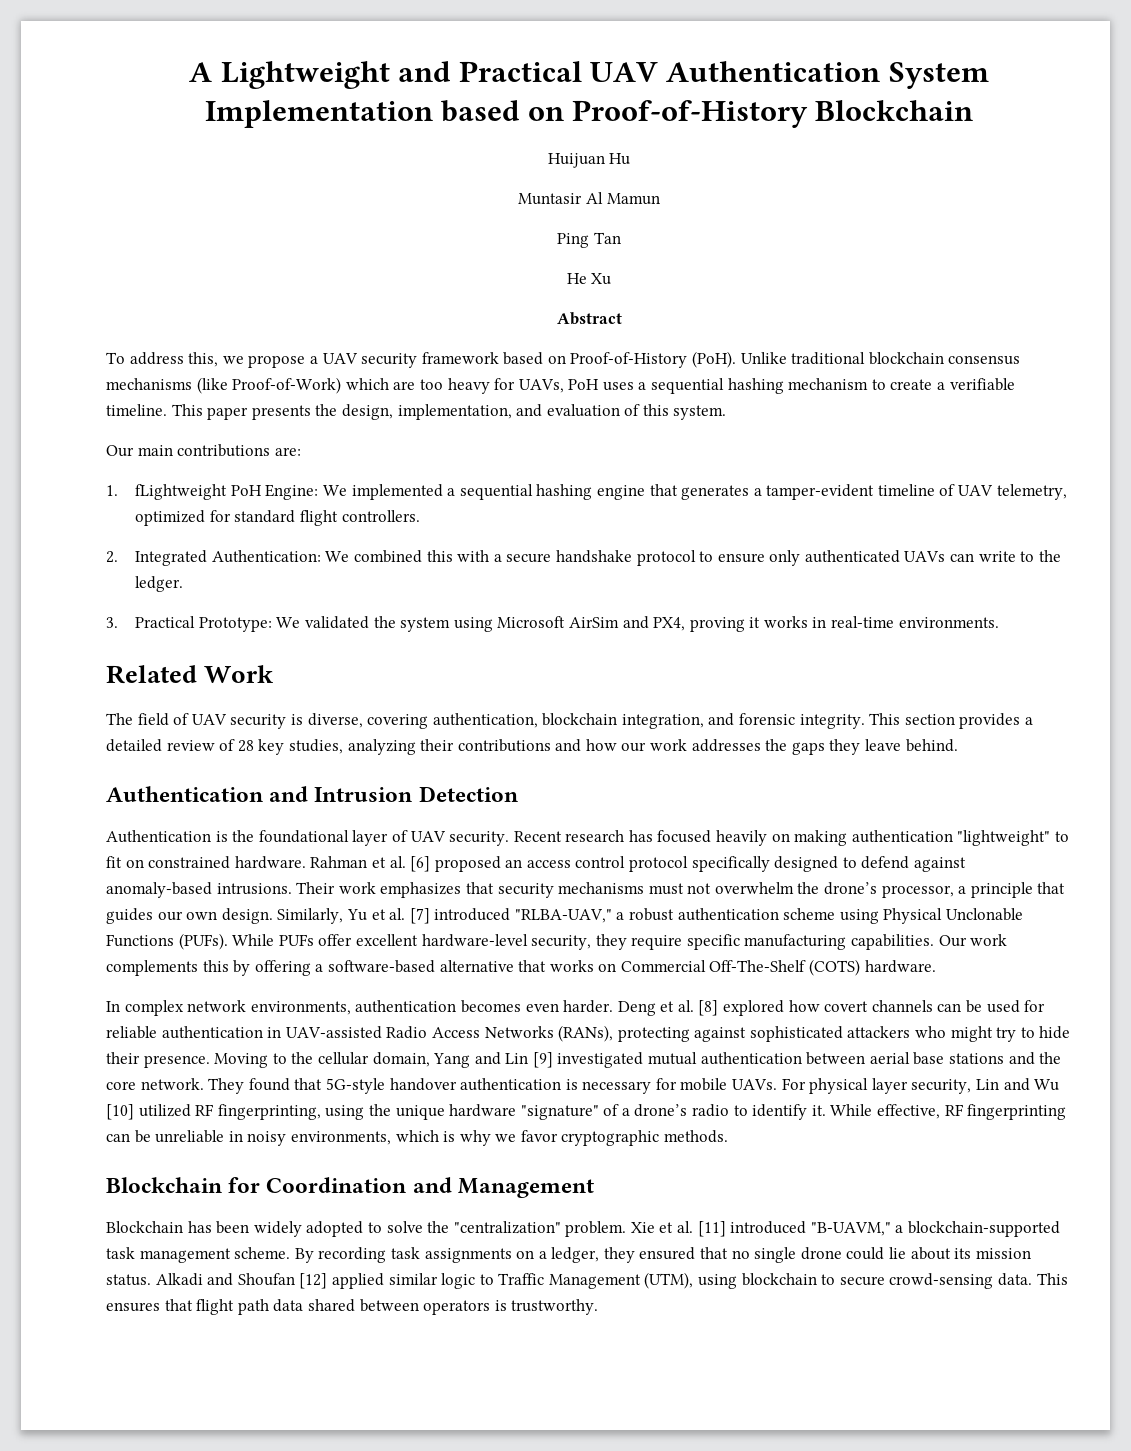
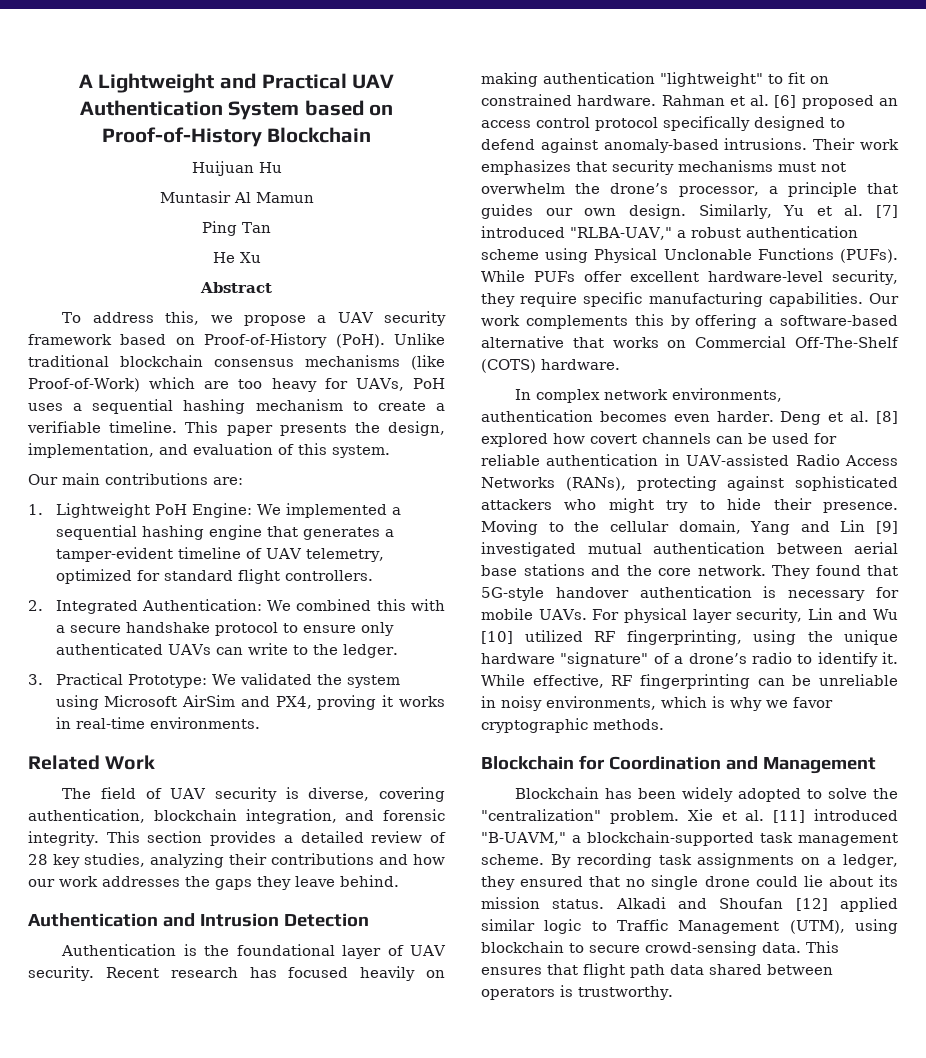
- A Lightweight and Practical UAV Authentication System Implementation based on Proof-of-History Blockchain
+ A Lightweight and Practical UAV Authentication System based on Proof-of-History Blockchain
- 1. fLightweight PoH Engine: We implemented a sequential hashing engine that generates a tamper-evident timeline of UAV telemetry, optimized for standard flight controllers.
+ 1. Lightweight PoH Engine: We implemented a sequential hashing engine that generates a tamper-evident timeline of UAV telemetry, optimized for standard flight controllers.

